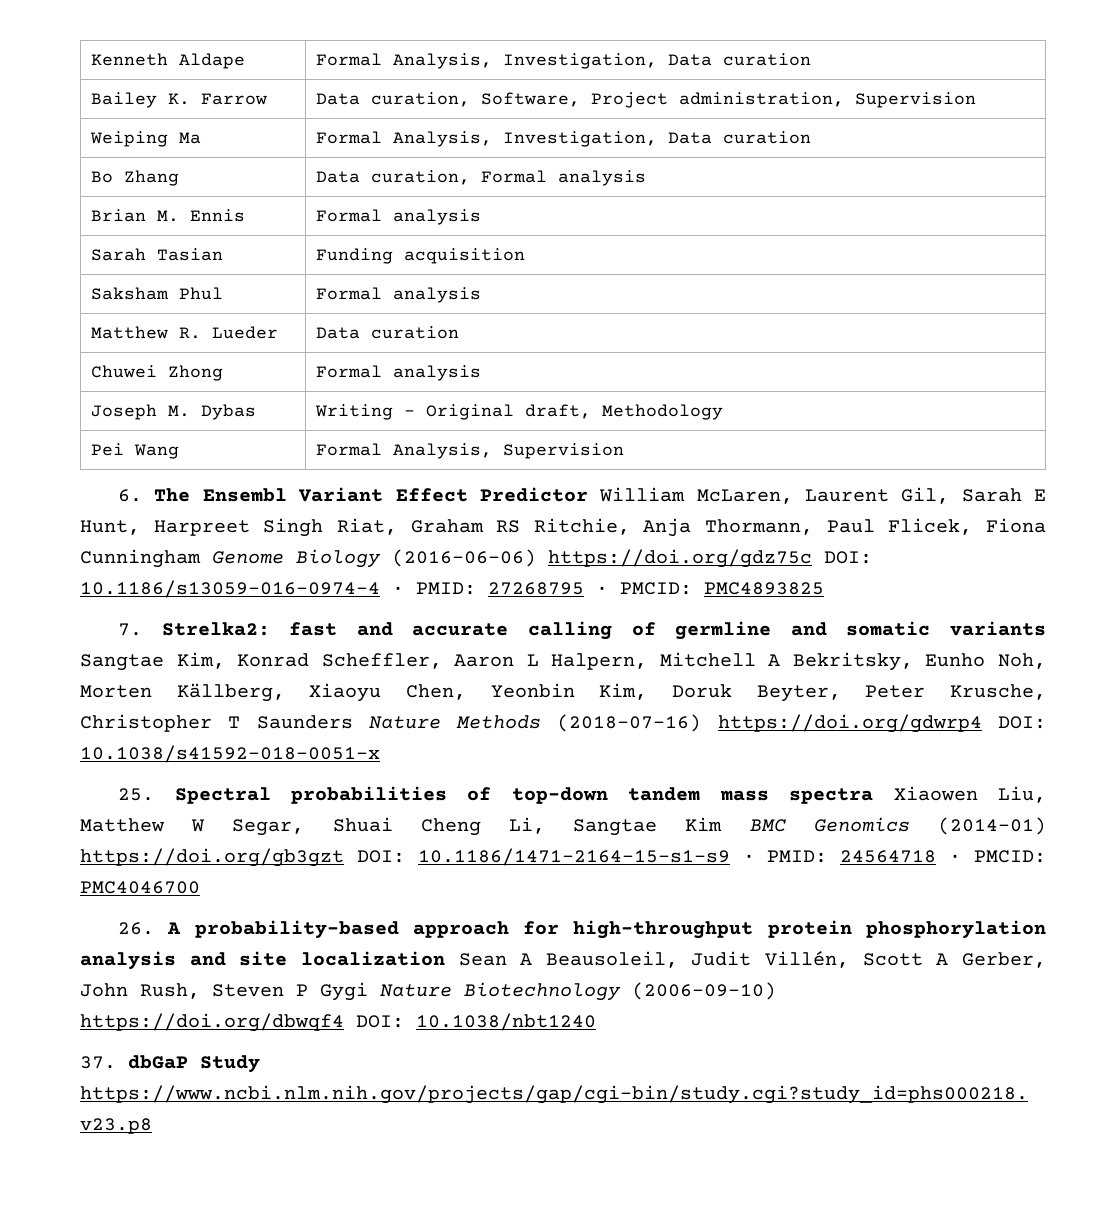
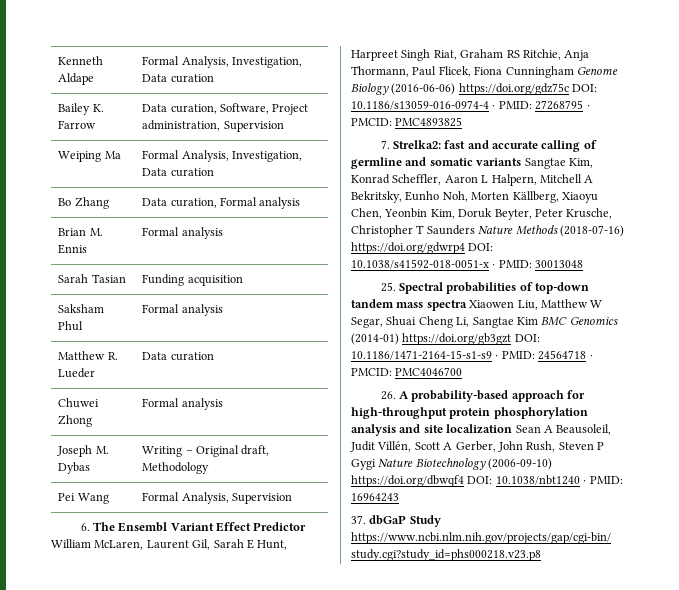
- 7. Strelka2: fast and accurate calling of germline and somatic variants Sangtae Kim, Konrad Scheffler, Aaron L Halpern, Mitchell A Bekritsky, Eunho Noh, Morten Källberg, Xiaoyu Chen, Yeonbin Kim, Doruk Beyter, Peter Krusche, Christopher T Saunders Nature Methods (2018-07-16) https://doi.org/gdwrp4 DOI: 10.1038/s41592-018-0051-x
+ 7. Strelka2: fast and accurate calling of germline and somatic variants Sangtae Kim, Konrad Scheffler, Aaron L Halpern, Mitchell A Bekritsky, Eunho Noh, Morten Källberg, Xiaoyu Chen, Yeonbin Kim, Doruk Beyter, Peter Krusche, Christopher T Saunders Nature Methods (2018-07-16) https://doi.org/gdwrp4 DOI: 10.1038/s41592-018-0051-x · PMID: 30013048
- 26. A probability-based approach for high-throughput protein phosphorylation analysis and site localization Sean A Beausoleil, Judit Villén, Scott A Gerber, John Rush, Steven P Gygi Nature Biotechnology (2006-09-10) https://doi.org/dbwqf4 DOI: 10.1038/nbt1240
+ 26. A probability-based approach for high-throughput protein phosphorylation analysis and site localization Sean A Beausoleil, Judit Villén, Scott A Gerber, John Rush, Steven P Gygi Nature Biotechnology (2006-09-10) https://doi.org/dbwqf4 DOI: 10.1038/nbt1240 · PMID: 16964243

